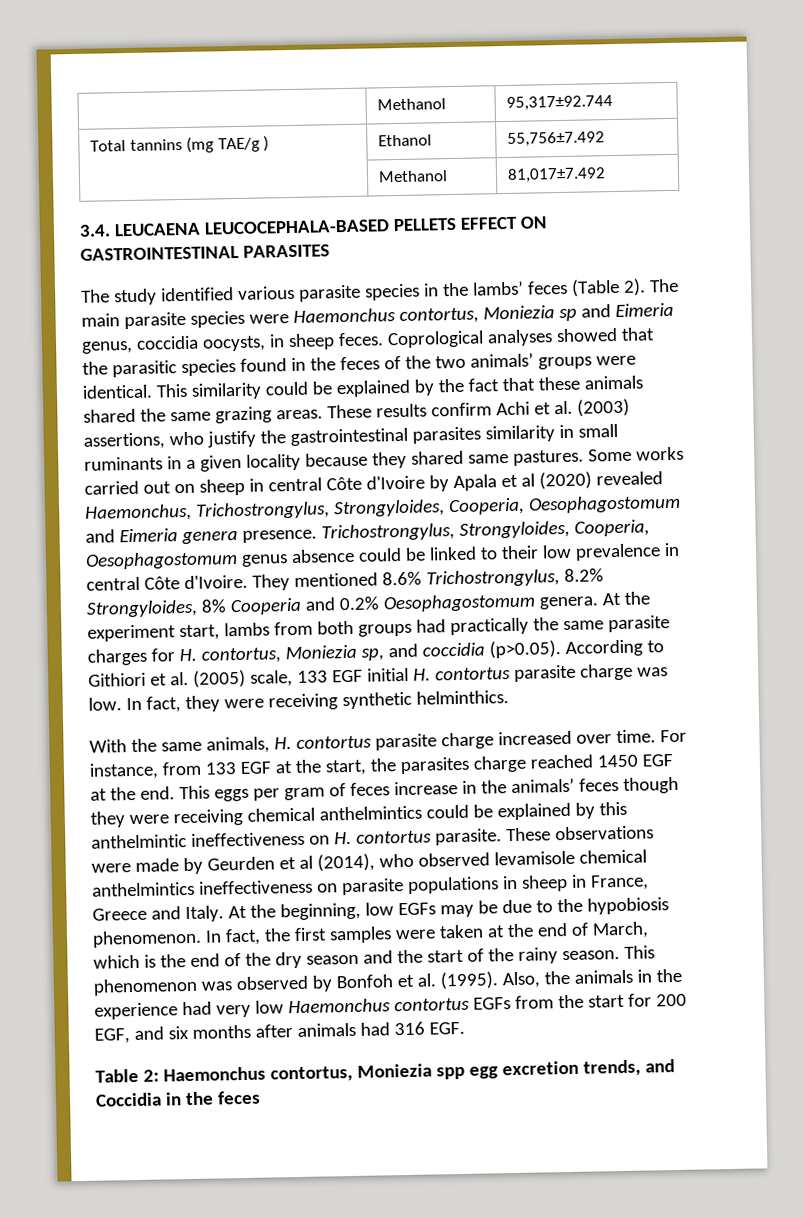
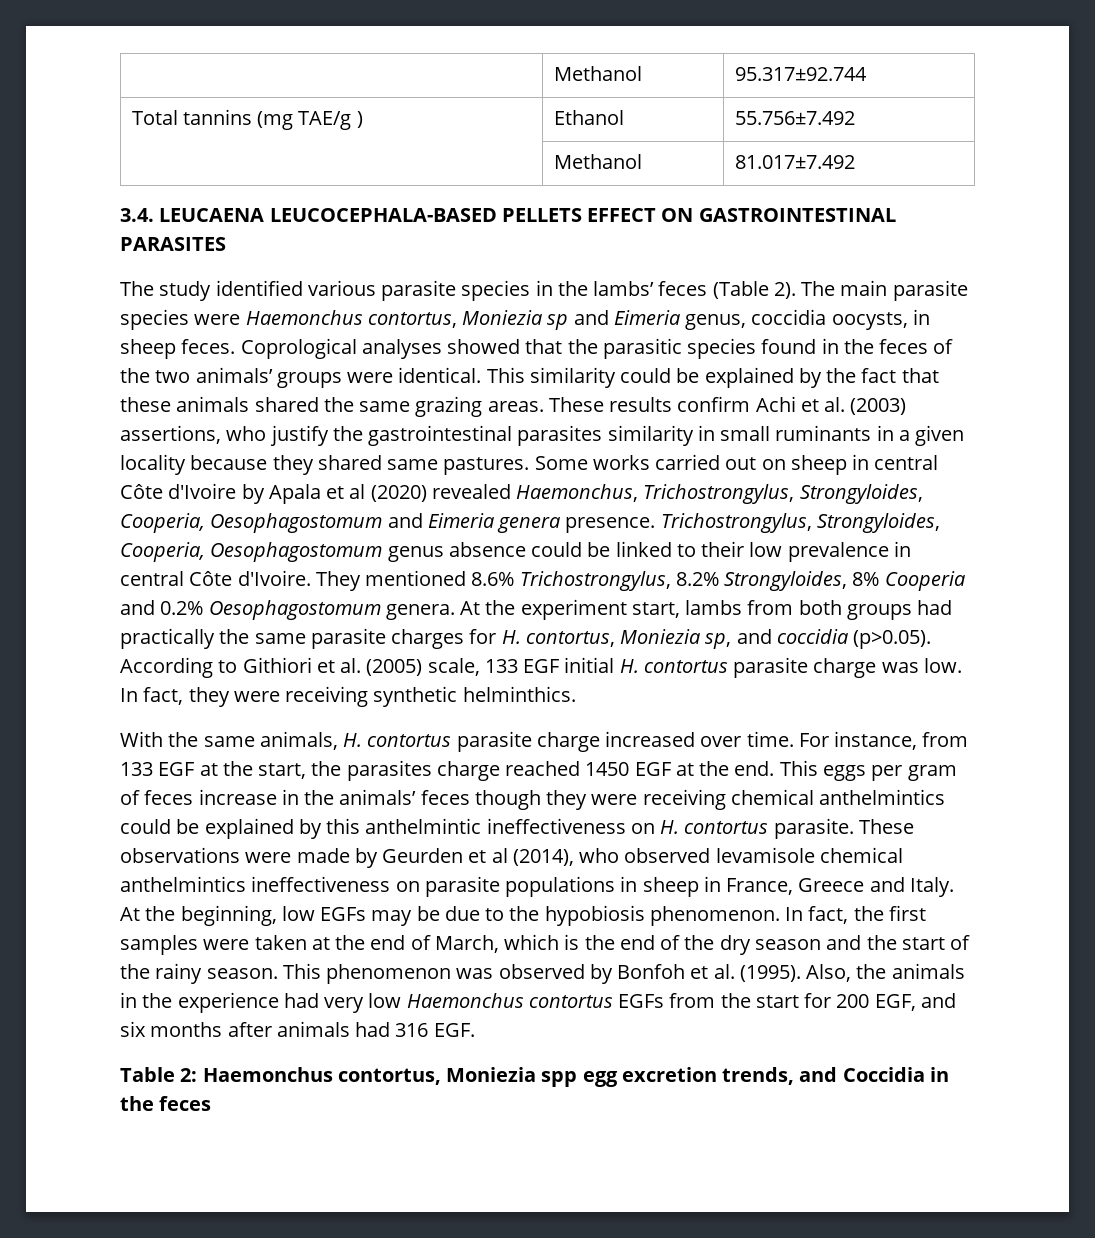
- | Methanol | 95,317±92.744
+ | Methanol | 95.317±92.744
- Total tannins (mg TAE/g ) | Ethanol | 55,756±7.492
- | Methanol | 81,017±7.492
+ Total tannins (mg TAE/g ) | Ethanol | 55.756±7.492
+ | Methanol | 81.017±7.492

